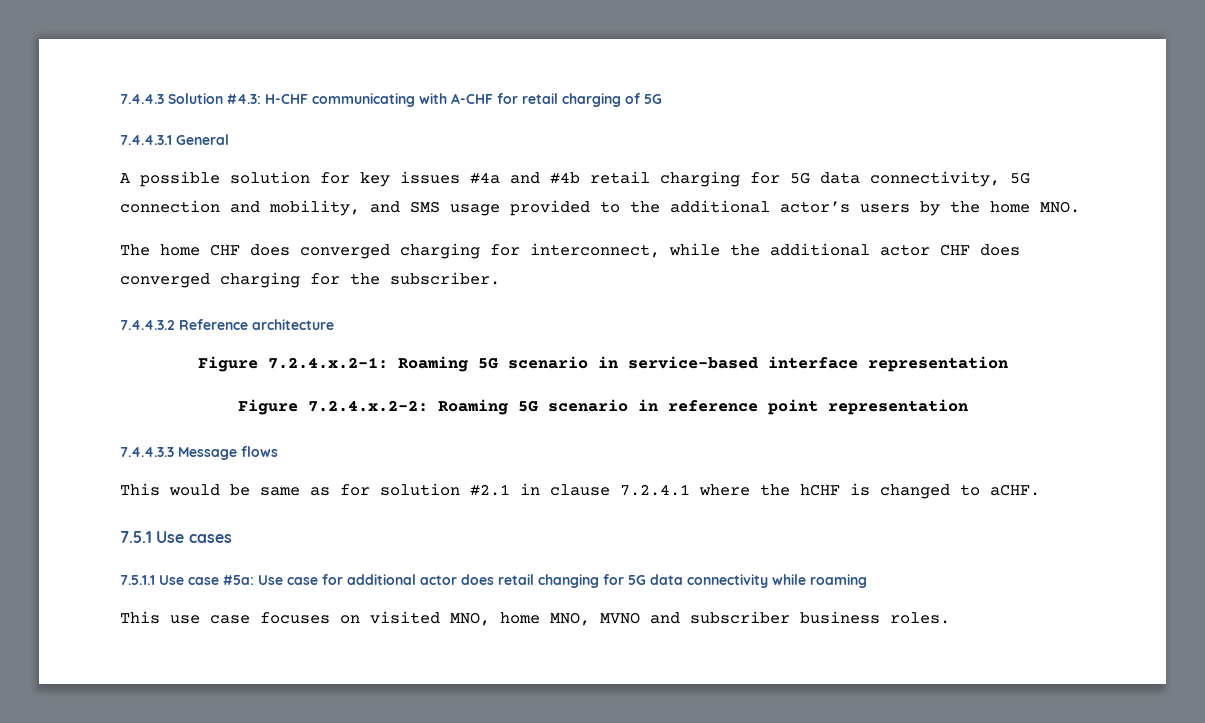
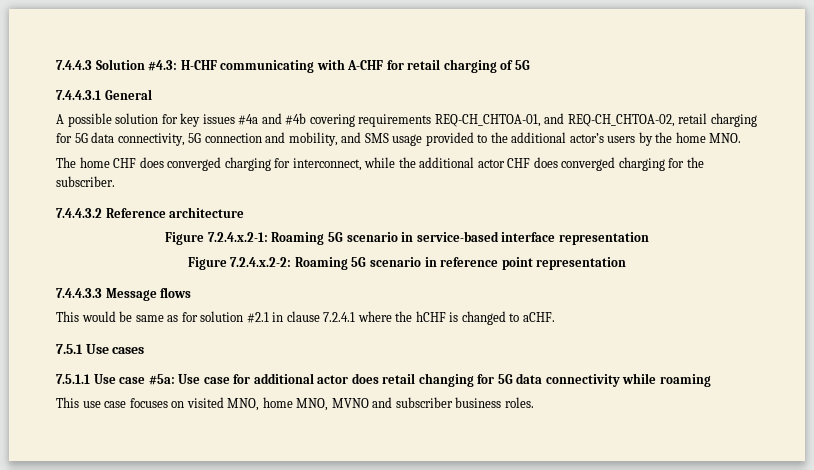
- A possible solution for key issues #4a and #4b retail charging for 5G data connectivity, 5G connection and mobility, and SMS usage provided to the additional actor’s users by the home MNO.
+ A possible solution for key issues #4a and #4b covering requirements REQ-CH_CHTOA-01, and REQ-CH_CHTOA-02, retail charging for 5G data connectivity, 5G connection and mobility, and SMS usage provided to the additional actor’s users by the home MNO.

